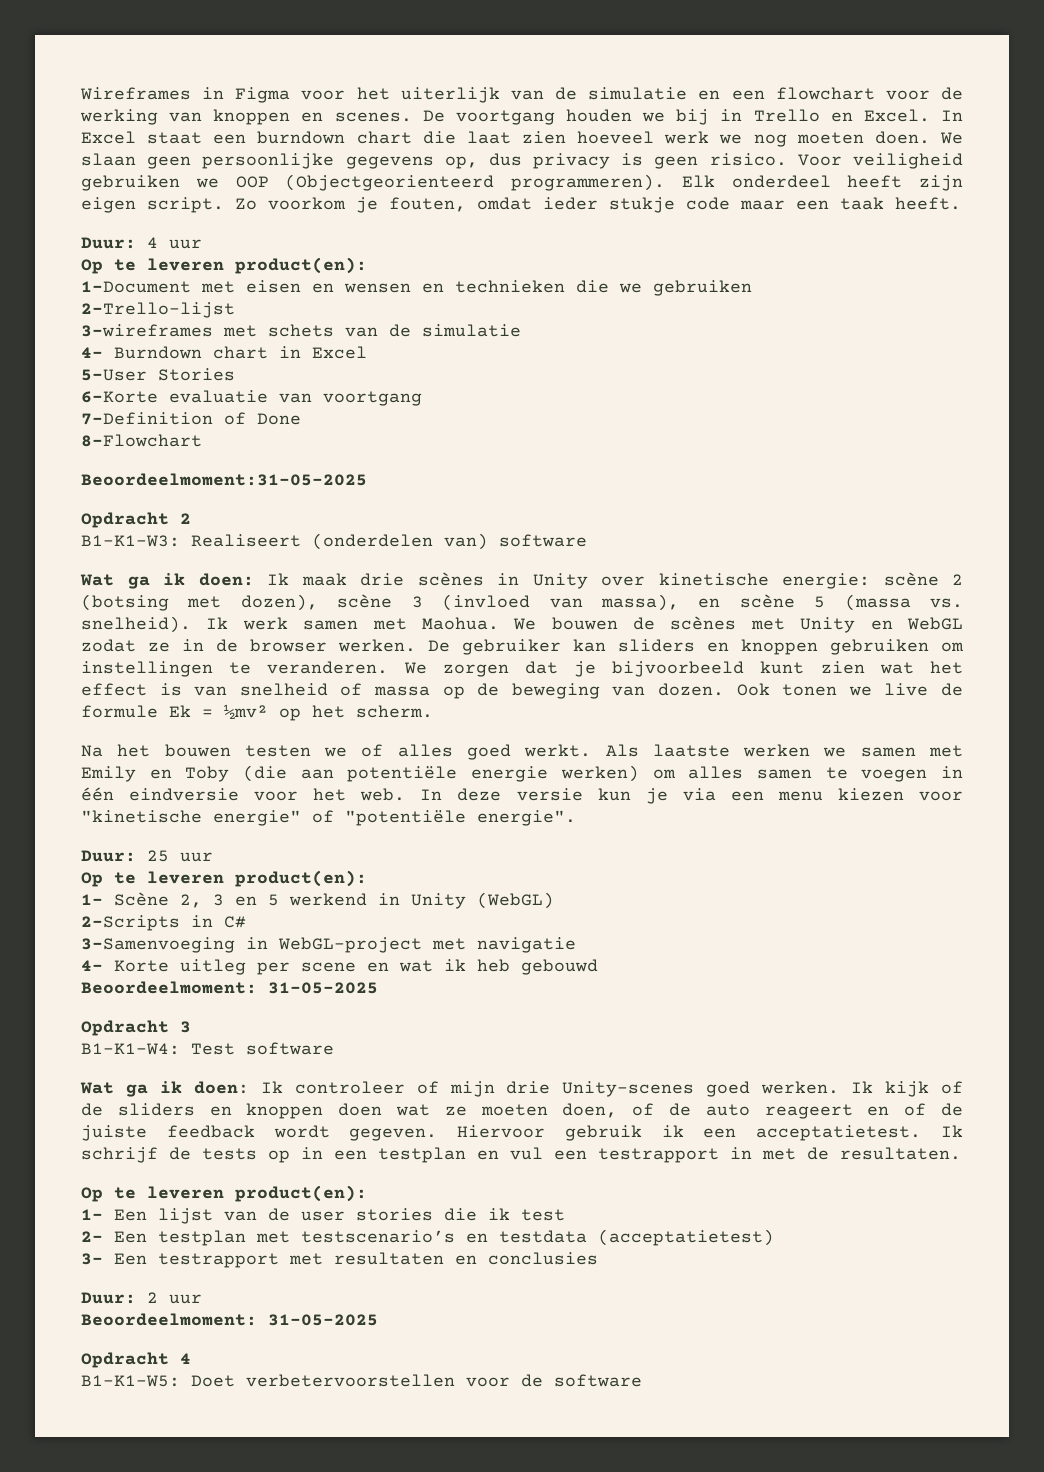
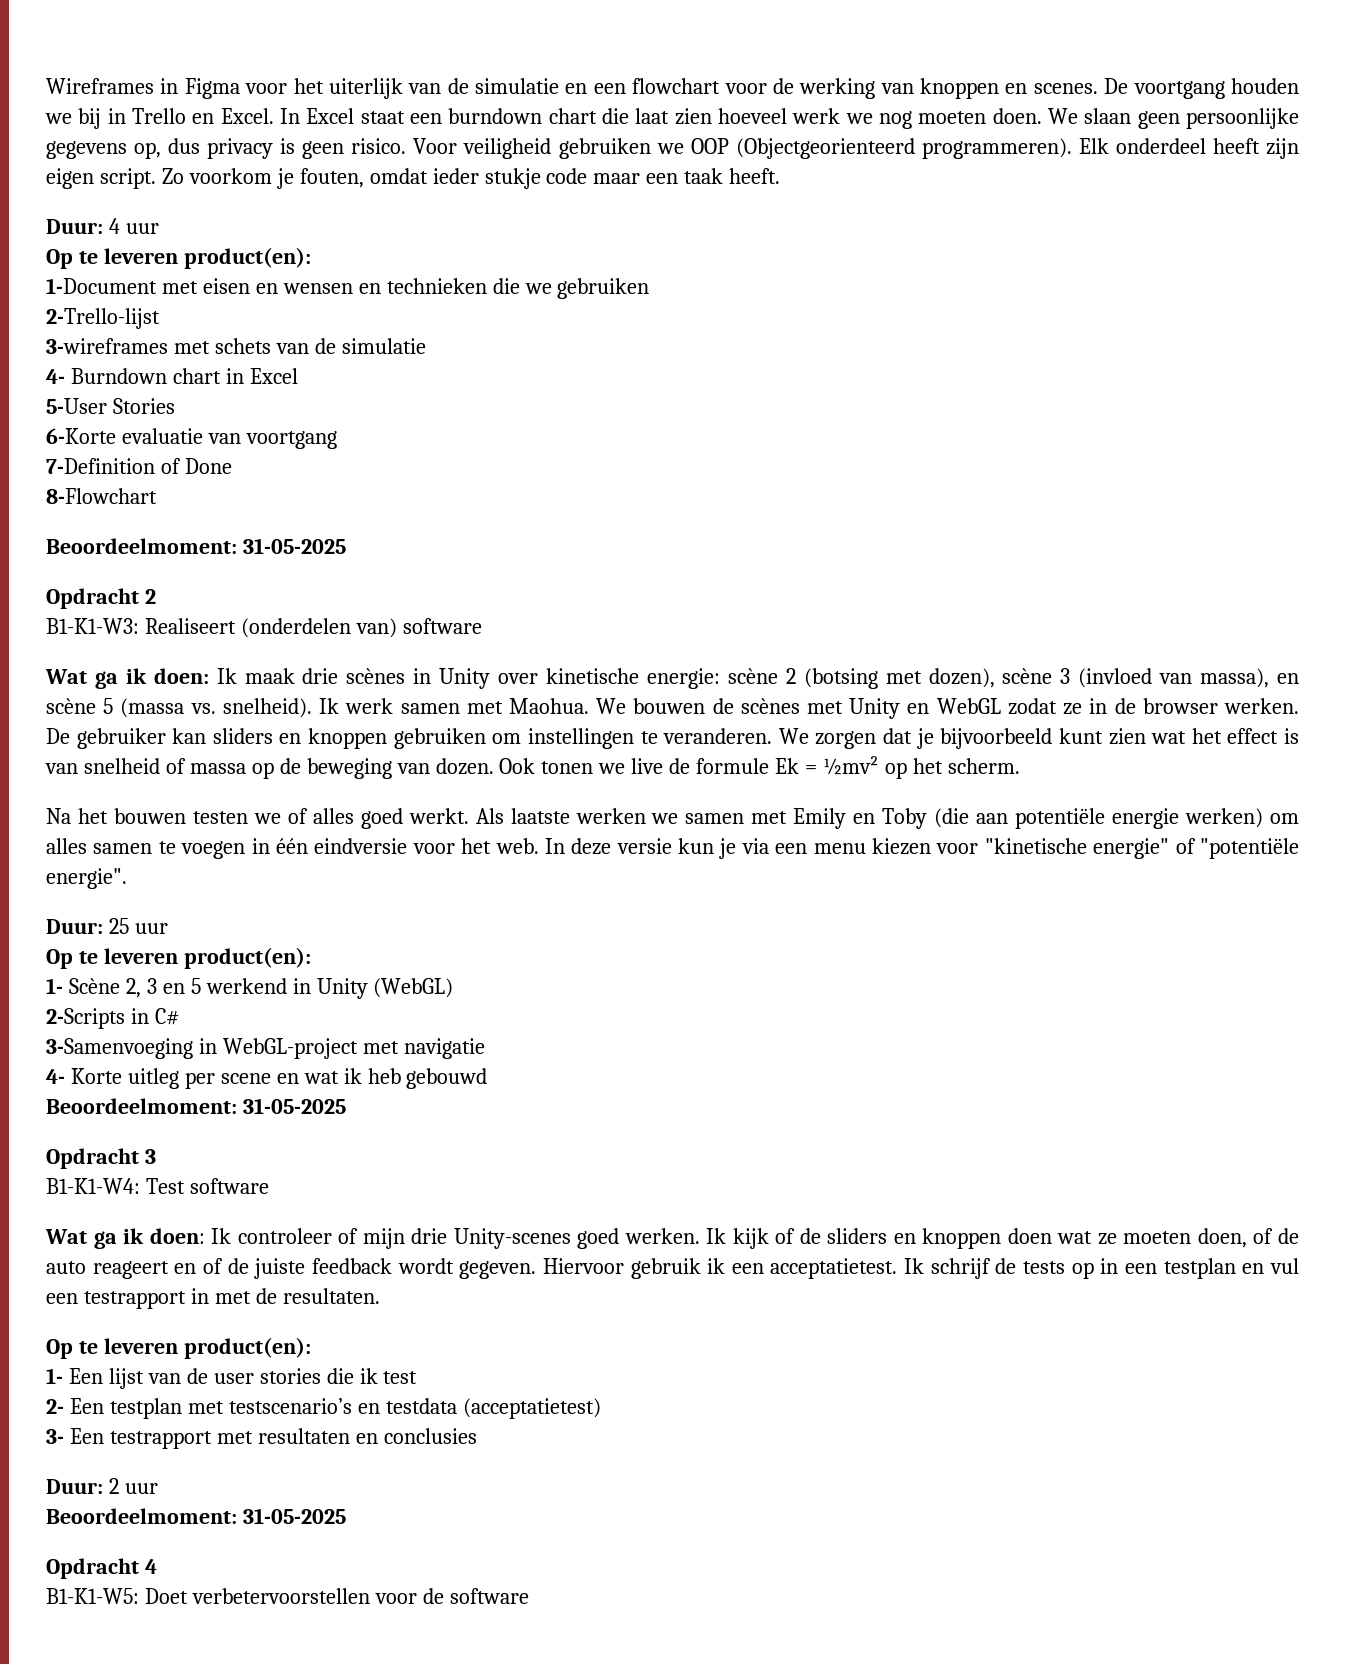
  8-Flowchart
- Beoordeelmoment:31-05-2025
+ Beoordeelmoment: 31-05-2025

